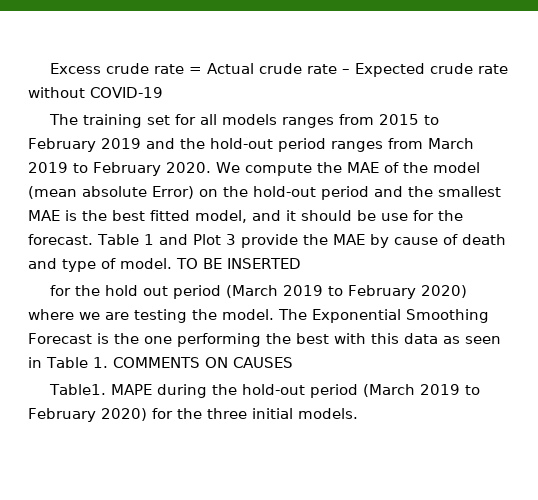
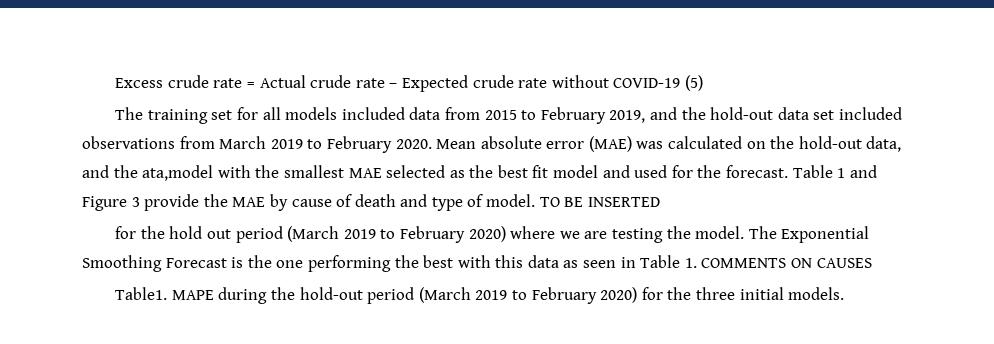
- Excess crude rate = Actual crude rate – Expected crude rate without COVID-19
+ Excess crude rate = Actual crude rate – Expected crude rate without COVID-19 (5)
- The training set for all models ranges from 2015 to February 2019 and the hold-out period ranges from March 2019 to February 2020.
+ The training set for all models included data from 2015 to February 2019, and the hold-out data set included observations from March 2019 to February 2020.
- We compute the MAE of the model (mean absolute Error) on the hold-out period and the smallest MAE is the best fitted model, and it should be use for the forecast.
+ Mean absolute error (MAE) was calculated on the hold-out data, and the ata,model with the smallest MAE selected as the best fit model and used for the forecast.
- Table 1 and Plot 3 provide the MAE by cause of death and type of model.
+ Table 1 and Figure 3 provide the MAE by cause of death and type of model.

